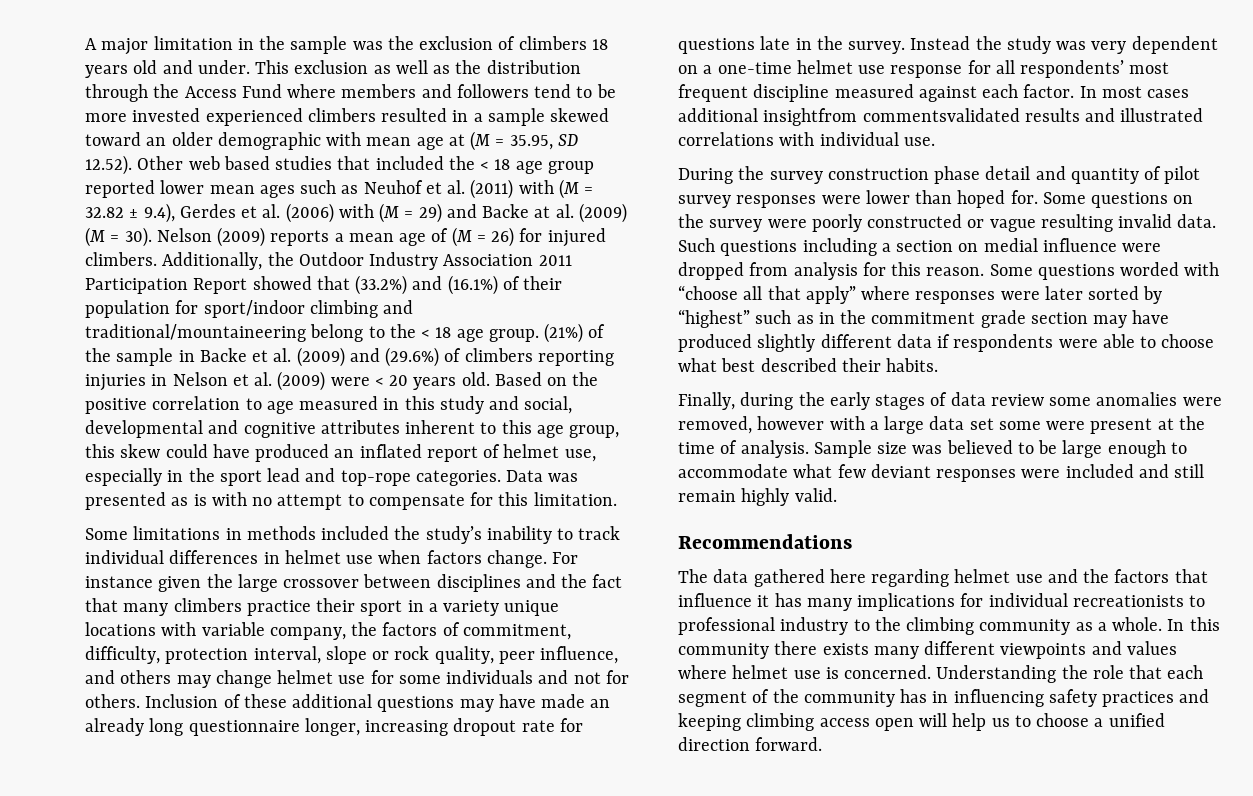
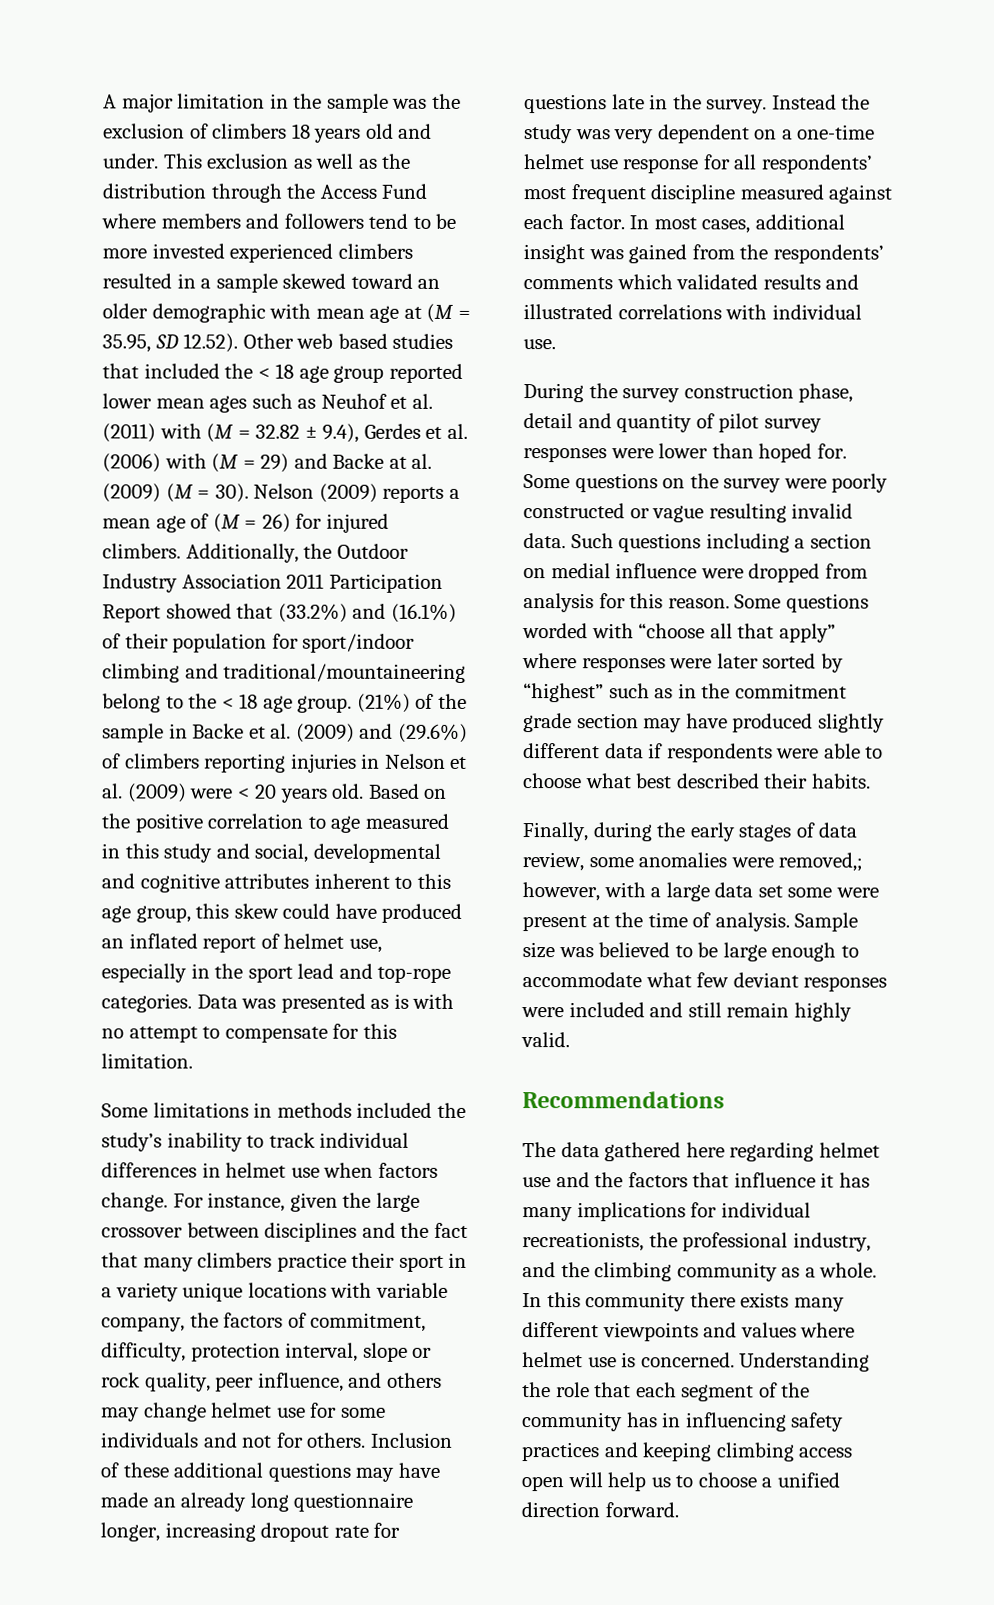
- For instance given the large crossover between disciplines and the fact that many climbers practice their sport in a variety unique locations with variable company, the factors of commitment, difficulty, protection interval, slope or rock quality, peer influence, and others may change helmet use for some individuals and not for others.
+ For instance, given the large crossover between disciplines and the fact that many climbers practice their sport in a variety unique locations with variable company, the factors of commitment, difficulty, protection interval, slope or rock quality, peer influence, and others may change helmet use for some individuals and not for others.
- In most cases additional insightfrom commentsvalidated results and illustrated correlations with individual use.
+ In most cases, additional insight was gained from the respondents’ comments which validated results and illustrated correlations with individual use.
- During the survey construction phase detail and quantity of pilot survey responses were lower than hoped for.
+ During the survey construction phase, detail and quantity of pilot survey responses were lower than hoped for.
- Finally, during the early stages of data review some anomalies were removed, however with a large data set some were present at the time of analysis.
+ Finally, during the early stages of data review, some anomalies were removed,; however, with a large data set some were present at the time of analysis.
- The data gathered here regarding helmet use and the factors that influence it has many implications for individual recreationists to professional industry to the climbing community as a whole.
+ The data gathered here regarding helmet use and the factors that influence it has many implications for individual recreationists, the professional industry, and the climbing community as a whole.

